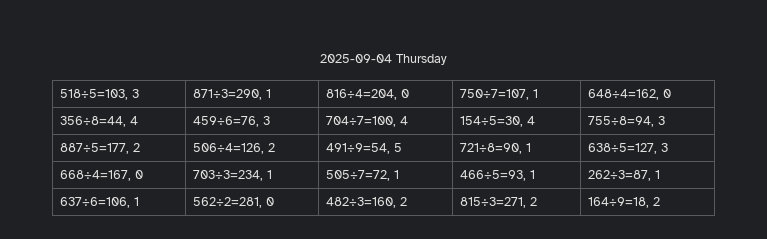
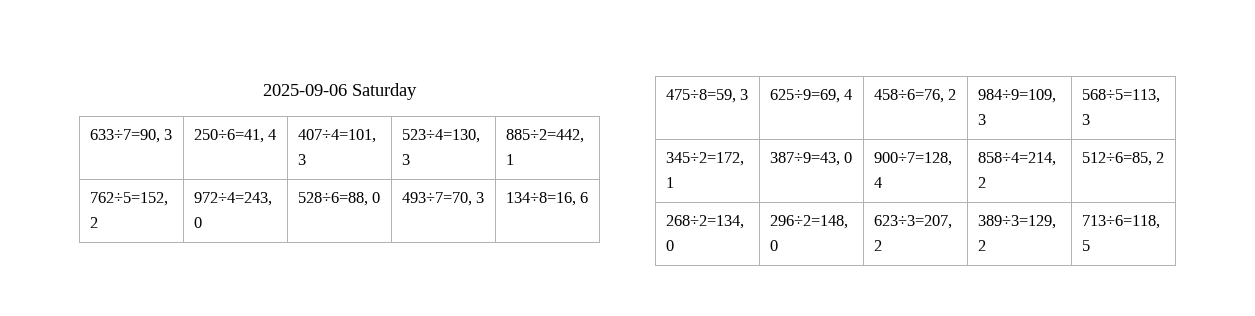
- 2025-09-04 Thursday
- 518÷5=103, 3 | 871÷3=290, 1 | 816÷4=204, 0 | 750÷7=107, 1 | 648÷4=162, 0
- 356÷8=44, 4 | 459÷6=76, 3 | 704÷7=100, 4 | 154÷5=30, 4 | 755÷8=94, 3
- 887÷5=177, 2 | 506÷4=126, 2 | 491÷9=54, 5 | 721÷8=90, 1 | 638÷5=127, 3
- 668÷4=167, 0 | 703÷3=234, 1 | 505÷7=72, 1 | 466÷5=93, 1 | 262÷3=87, 1
- 637÷6=106, 1 | 562÷2=281, 0 | 482÷3=160, 2 | 815÷3=271, 2 | 164÷9=18, 2
+ 2025-09-06 Saturday
+ 633÷7=90, 3 | 250÷6=41, 4 | 407÷4=101, 3 | 523÷4=130, 3 | 885÷2=442, 1
+ 762÷5=152, 2 | 972÷4=243, 0 | 528÷6=88, 0 | 493÷7=70, 3 | 134÷8=16, 6
+ 475÷8=59, 3 | 625÷9=69, 4 | 458÷6=76, 2 | 984÷9=109, 3 | 568÷5=113, 3
+ 345÷2=172, 1 | 387÷9=43, 0 | 900÷7=128, 4 | 858÷4=214, 2 | 512÷6=85, 2
+ 268÷2=134, 0 | 296÷2=148, 0 | 623÷3=207, 2 | 389÷3=129, 2 | 713÷6=118, 5

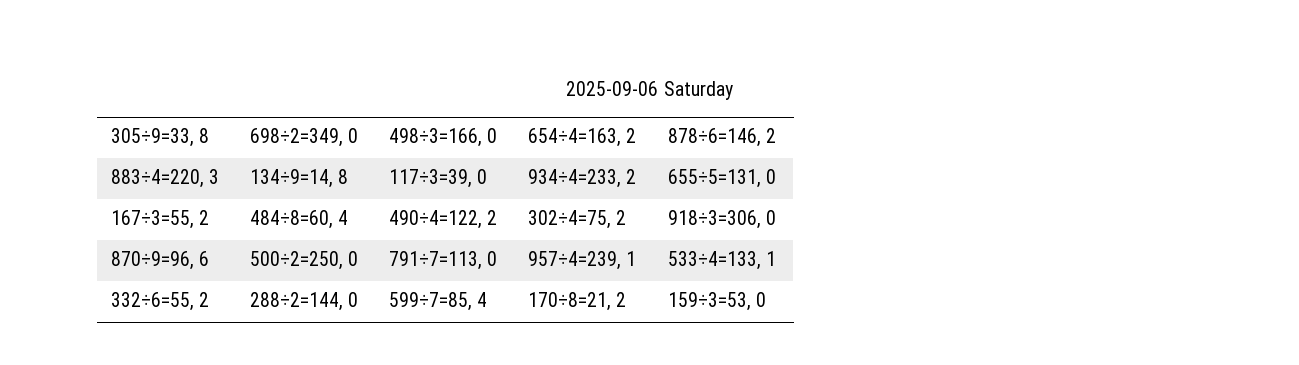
- 633÷7=90, 3 | 250÷6=41, 4 | 407÷4=101, 3 | 523÷4=130, 3 | 885÷2=442, 1
+ 305÷9=33, 8 | 698÷2=349, 0 | 498÷3=166, 0 | 654÷4=163, 2 | 878÷6=146, 2
+ 883÷4=220, 3 | 134÷9=14, 8 | 117÷3=39, 0 | 934÷4=233, 2 | 655÷5=131, 0
+ 167÷3=55, 2 | 484÷8=60, 4 | 490÷4=122, 2 | 302÷4=75, 2 | 918÷3=306, 0
+ 870÷9=96, 6 | 500÷2=250, 0 | 791÷7=113, 0 | 957÷4=239, 1 | 533÷4=133, 1
- 762÷5=152, 2 | 972÷4=243, 0 | 528÷6=88, 0 | 493÷7=70, 3 | 134÷8=16, 6
- 475÷8=59, 3 | 625÷9=69, 4 | 458÷6=76, 2 | 984÷9=109, 3 | 568÷5=113, 3
- 345÷2=172, 1 | 387÷9=43, 0 | 900÷7=128, 4 | 858÷4=214, 2 | 512÷6=85, 2
- 268÷2=134, 0 | 296÷2=148, 0 | 623÷3=207, 2 | 389÷3=129, 2 | 713÷6=118, 5
+ 332÷6=55, 2 | 288÷2=144, 0 | 599÷7=85, 4 | 170÷8=21, 2 | 159÷3=53, 0

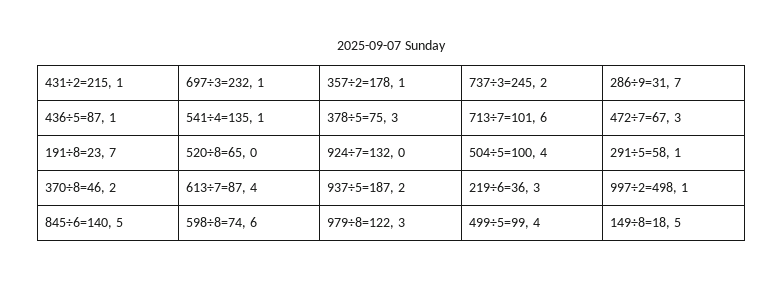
- 2025-09-06 Saturday
- 305÷9=33, 8 | 698÷2=349, 0 | 498÷3=166, 0 | 654÷4=163, 2 | 878÷6=146, 2
- 883÷4=220, 3 | 134÷9=14, 8 | 117÷3=39, 0 | 934÷4=233, 2 | 655÷5=131, 0
- 167÷3=55, 2 | 484÷8=60, 4 | 490÷4=122, 2 | 302÷4=75, 2 | 918÷3=306, 0
- 870÷9=96, 6 | 500÷2=250, 0 | 791÷7=113, 0 | 957÷4=239, 1 | 533÷4=133, 1
- 332÷6=55, 2 | 288÷2=144, 0 | 599÷7=85, 4 | 170÷8=21, 2 | 159÷3=53, 0
+ 2025-09-07 Sunday
+ 431÷2=215, 1 | 697÷3=232, 1 | 357÷2=178, 1 | 737÷3=245, 2 | 286÷9=31, 7
+ 436÷5=87, 1 | 541÷4=135, 1 | 378÷5=75, 3 | 713÷7=101, 6 | 472÷7=67, 3
+ 191÷8=23, 7 | 520÷8=65, 0 | 924÷7=132, 0 | 504÷5=100, 4 | 291÷5=58, 1
+ 370÷8=46, 2 | 613÷7=87, 4 | 937÷5=187, 2 | 219÷6=36, 3 | 997÷2=498, 1
+ 845÷6=140, 5 | 598÷8=74, 6 | 979÷8=122, 3 | 499÷5=99, 4 | 149÷8=18, 5

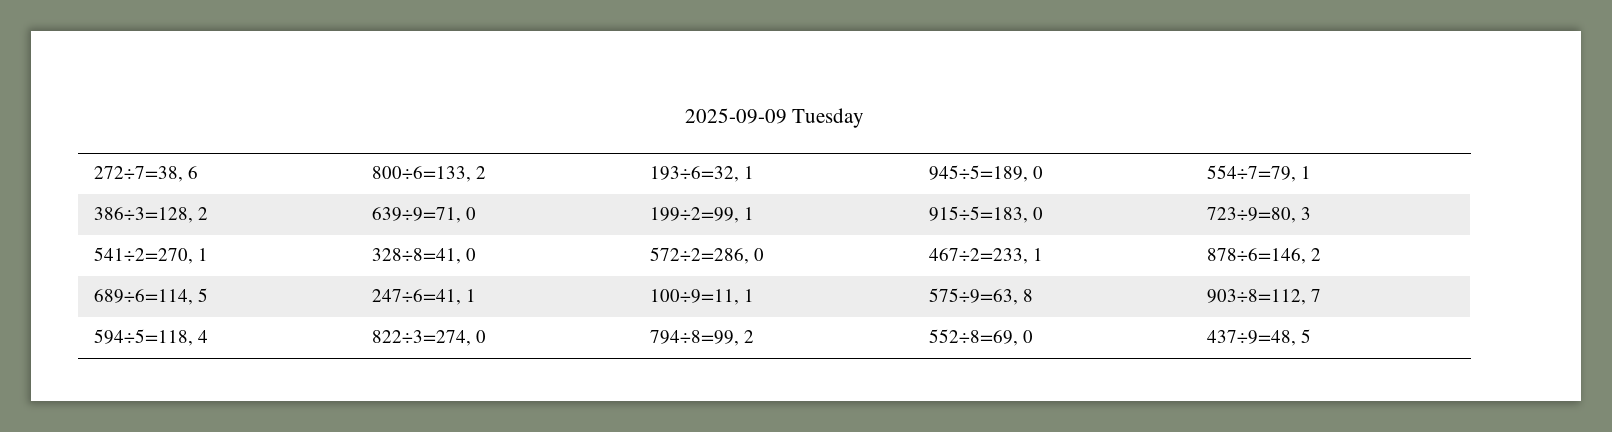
- 2025-09-07 Sunday
- 431÷2=215, 1 | 697÷3=232, 1 | 357÷2=178, 1 | 737÷3=245, 2 | 286÷9=31, 7
- 436÷5=87, 1 | 541÷4=135, 1 | 378÷5=75, 3 | 713÷7=101, 6 | 472÷7=67, 3
- 191÷8=23, 7 | 520÷8=65, 0 | 924÷7=132, 0 | 504÷5=100, 4 | 291÷5=58, 1
- 370÷8=46, 2 | 613÷7=87, 4 | 937÷5=187, 2 | 219÷6=36, 3 | 997÷2=498, 1
- 845÷6=140, 5 | 598÷8=74, 6 | 979÷8=122, 3 | 499÷5=99, 4 | 149÷8=18, 5
+ 2025-09-09 Tuesday
+ 272÷7=38, 6 | 800÷6=133, 2 | 193÷6=32, 1 | 945÷5=189, 0 | 554÷7=79, 1
+ 386÷3=128, 2 | 639÷9=71, 0 | 199÷2=99, 1 | 915÷5=183, 0 | 723÷9=80, 3
+ 541÷2=270, 1 | 328÷8=41, 0 | 572÷2=286, 0 | 467÷2=233, 1 | 878÷6=146, 2
+ 689÷6=114, 5 | 247÷6=41, 1 | 100÷9=11, 1 | 575÷9=63, 8 | 903÷8=112, 7
+ 594÷5=118, 4 | 822÷3=274, 0 | 794÷8=99, 2 | 552÷8=69, 0 | 437÷9=48, 5

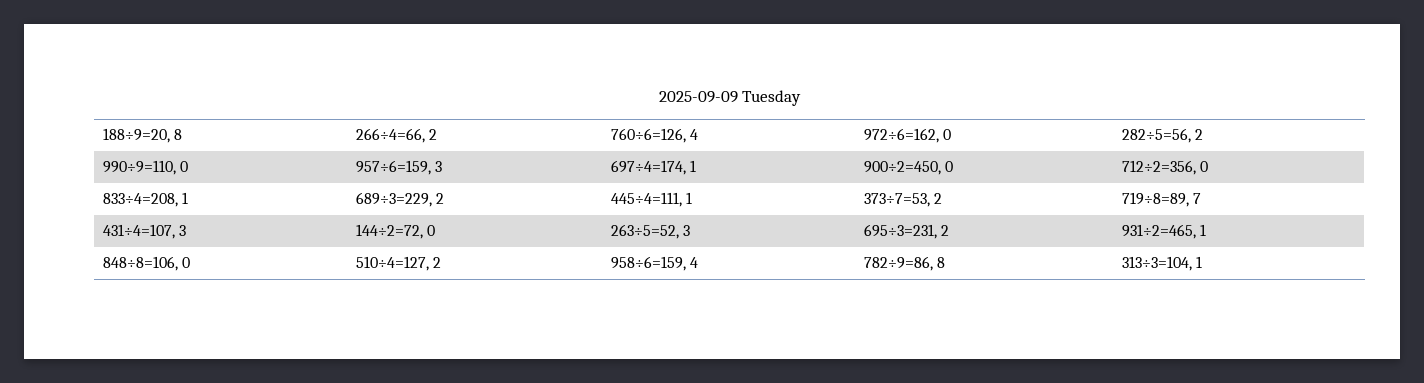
- 272÷7=38, 6 | 800÷6=133, 2 | 193÷6=32, 1 | 945÷5=189, 0 | 554÷7=79, 1
- 386÷3=128, 2 | 639÷9=71, 0 | 199÷2=99, 1 | 915÷5=183, 0 | 723÷9=80, 3
- 541÷2=270, 1 | 328÷8=41, 0 | 572÷2=286, 0 | 467÷2=233, 1 | 878÷6=146, 2
- 689÷6=114, 5 | 247÷6=41, 1 | 100÷9=11, 1 | 575÷9=63, 8 | 903÷8=112, 7
- 594÷5=118, 4 | 822÷3=274, 0 | 794÷8=99, 2 | 552÷8=69, 0 | 437÷9=48, 5
+ 188÷9=20, 8 | 266÷4=66, 2 | 760÷6=126, 4 | 972÷6=162, 0 | 282÷5=56, 2
+ 990÷9=110, 0 | 957÷6=159, 3 | 697÷4=174, 1 | 900÷2=450, 0 | 712÷2=356, 0
+ 833÷4=208, 1 | 689÷3=229, 2 | 445÷4=111, 1 | 373÷7=53, 2 | 719÷8=89, 7
+ 431÷4=107, 3 | 144÷2=72, 0 | 263÷5=52, 3 | 695÷3=231, 2 | 931÷2=465, 1
+ 848÷8=106, 0 | 510÷4=127, 2 | 958÷6=159, 4 | 782÷9=86, 8 | 313÷3=104, 1

